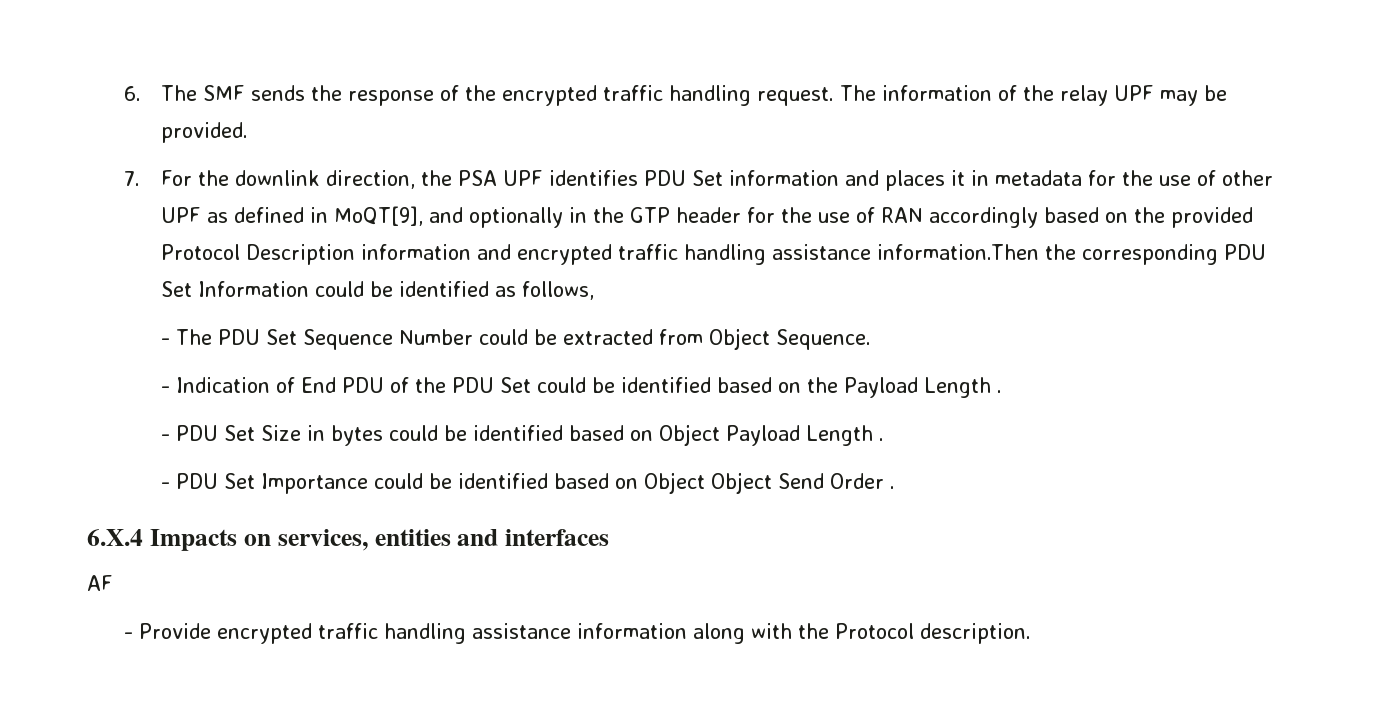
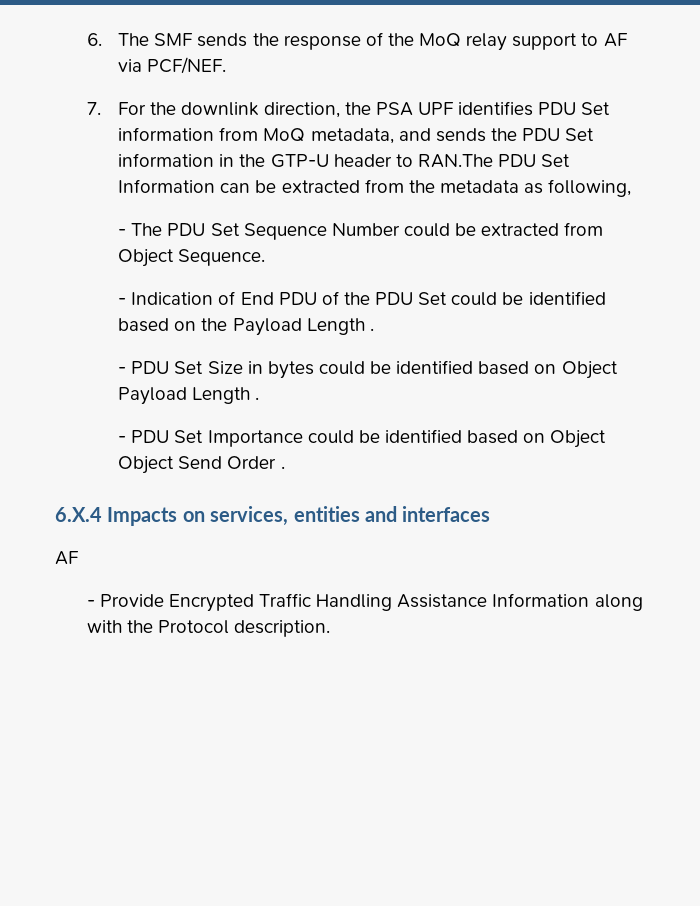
- 6. The SMF sends the response of the encrypted traffic handling request. The information of the relay UPF may be provided.
+ 6. The SMF sends the response of the MoQ relay support to AF via PCF/NEF.
- 7. For the downlink direction, the PSA UPF identifies PDU Set information and places it in metadata for the use of other UPF as defined in MoQT[9], and optionally in the GTP header for the use of RAN accordingly based on the provided Protocol Description information and encrypted traffic handling assistance information.Then the corresponding PDU Set Information could be identified as follows,
+ 7. For the downlink direction, the PSA UPF identifies PDU Set information from MoQ metadata, and sends the PDU Set information in the GTP-U header to RAN.The PDU Set Information can be extracted from the metadata as following,
- - Provide encrypted traffic handling assistance information along with the Protocol description.
+ - Provide Encrypted Traffic Handling Assistance Information along with the Protocol description.

